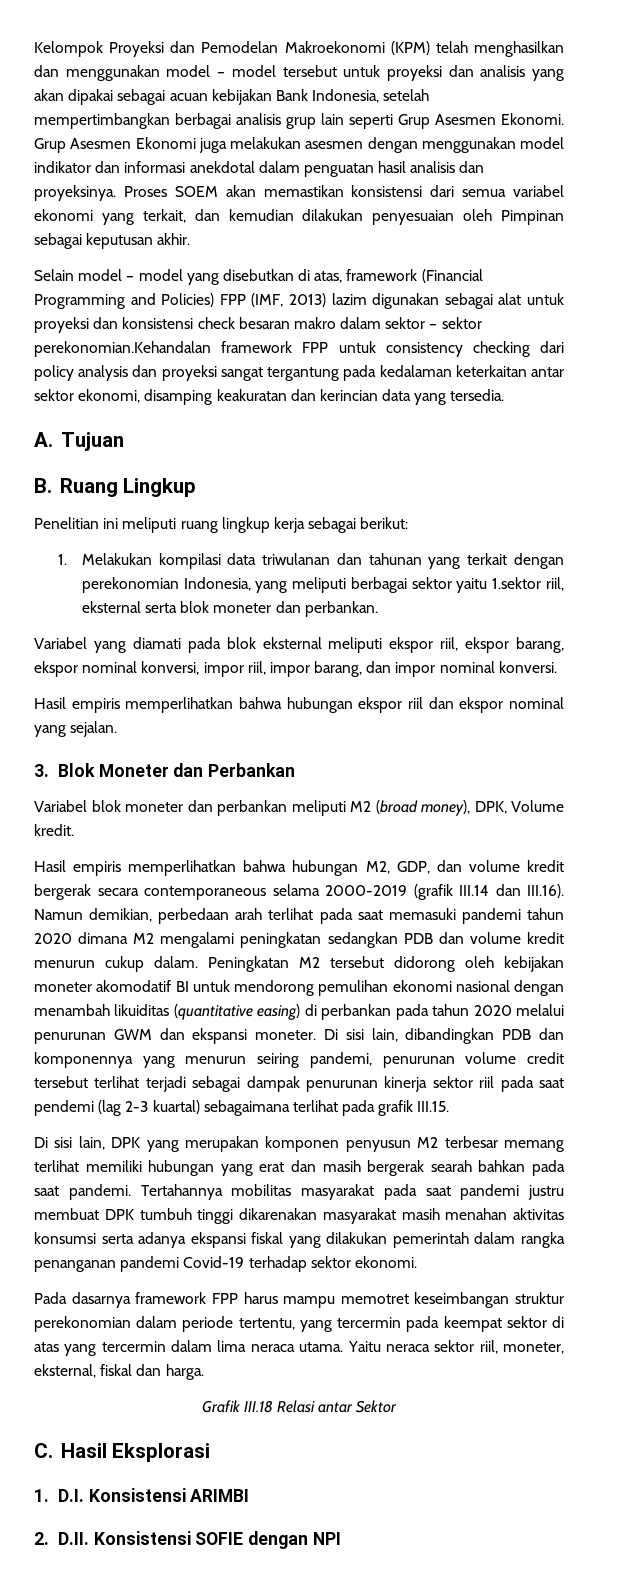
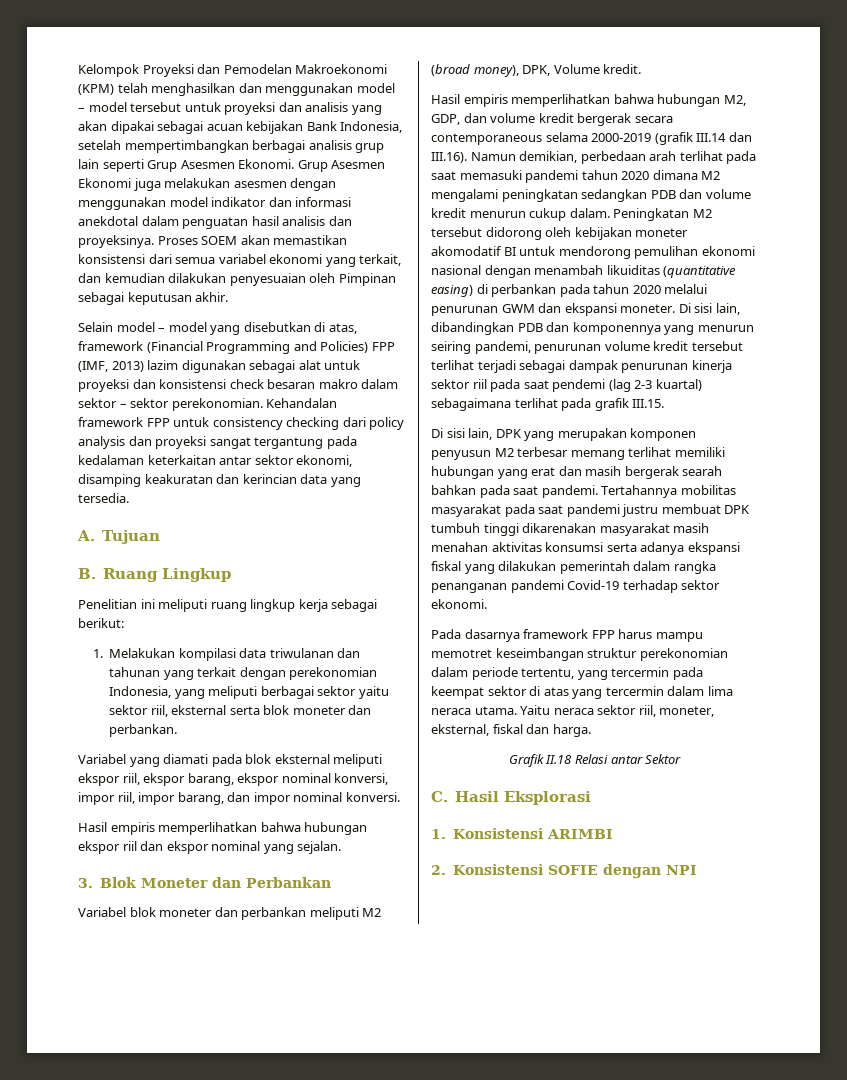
- Selain model – model yang disebutkan di atas, framework (Financial Programming and Policies) FPP (IMF, 2013) lazim digunakan sebagai alat untuk proyeksi dan konsistensi check besaran makro dalam sektor – sektor perekonomian.Kehandalan framework FPP untuk consistency checking dari policy analysis dan proyeksi sangat tergantung pada kedalaman keterkaitan antar sektor ekonomi, disamping keakuratan dan kerincian data yang tersedia.
+ Selain model – model yang disebutkan di atas, framework (Financial Programming and Policies) FPP (IMF, 2013) lazim digunakan sebagai alat untuk proyeksi dan konsistensi check besaran makro dalam sektor – sektor perekonomian. Kehandalan framework FPP untuk consistency checking dari policy analysis dan proyeksi sangat tergantung pada kedalaman keterkaitan antar sektor ekonomi, disamping keakuratan dan kerincian data yang tersedia.
- 1. Melakukan kompilasi data triwulanan dan tahunan yang terkait dengan perekonomian Indonesia, yang meliputi berbagai sektor yaitu 1.sektor riil, eksternal serta blok moneter dan perbankan.
+ 1. Melakukan kompilasi data triwulanan dan tahunan yang terkait dengan perekonomian Indonesia, yang meliputi berbagai sektor yaitu sektor riil, eksternal serta blok moneter dan perbankan.
- Di sisi lain, dibandingkan PDB dan komponennya yang menurun seiring pandemi, penurunan volume credit tersebut terlihat terjadi sebagai dampak penurunan kinerja sektor riil pada saat pendemi (lag 2-3 kuartal) sebagaimana terlihat pada grafik III.15.
+ Di sisi lain, dibandingkan PDB dan komponennya yang menurun seiring pandemi, penurunan volume kredit tersebut terlihat terjadi sebagai dampak penurunan kinerja sektor riil pada saat pendemi (lag 2-3 kuartal) sebagaimana terlihat pada grafik III.15.
- Grafik III.18 Relasi antar Sektor
+ Grafik II.18 Relasi antar Sektor
- 1. D.I. Konsistensi ARIMBI
+ 1. Konsistensi ARIMBI
- 2. D.II. Konsistensi SOFIE dengan NPI
+ 2. Konsistensi SOFIE dengan NPI

